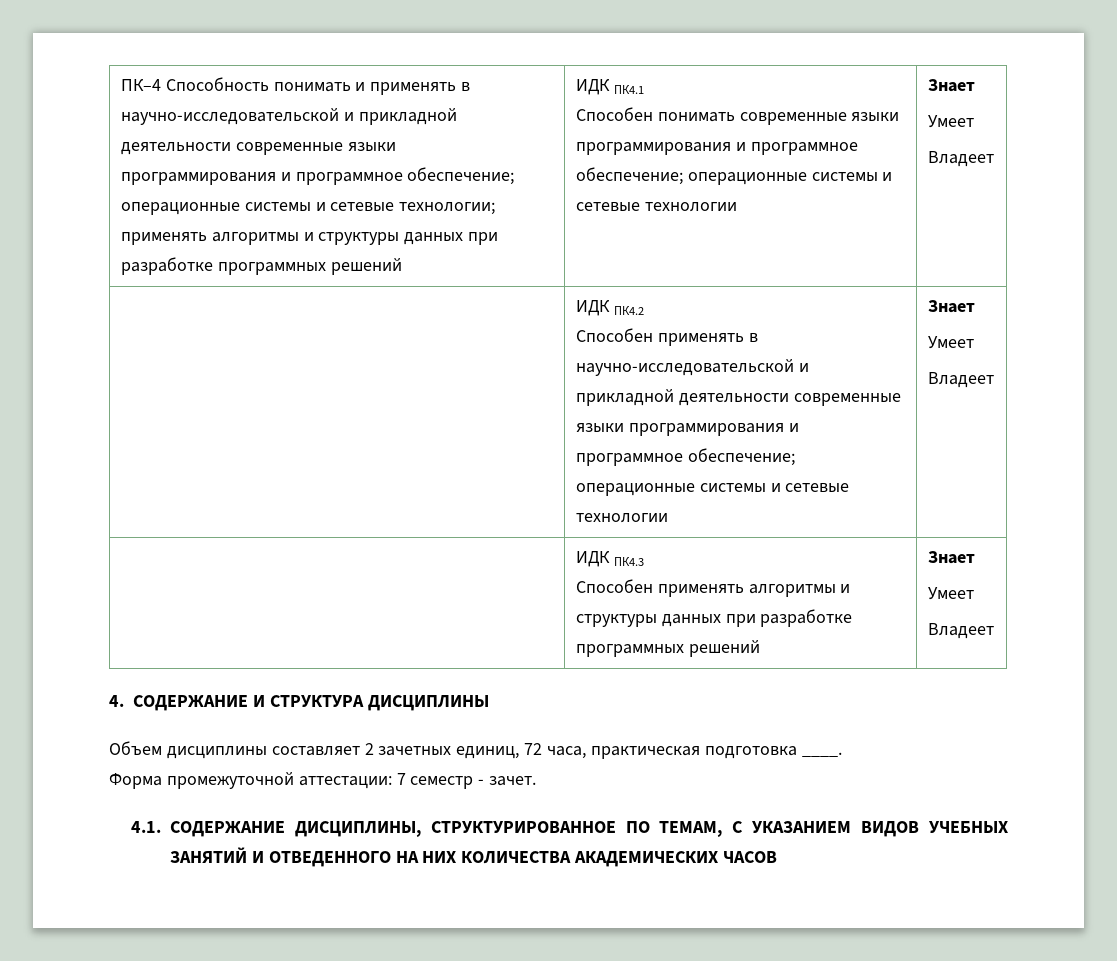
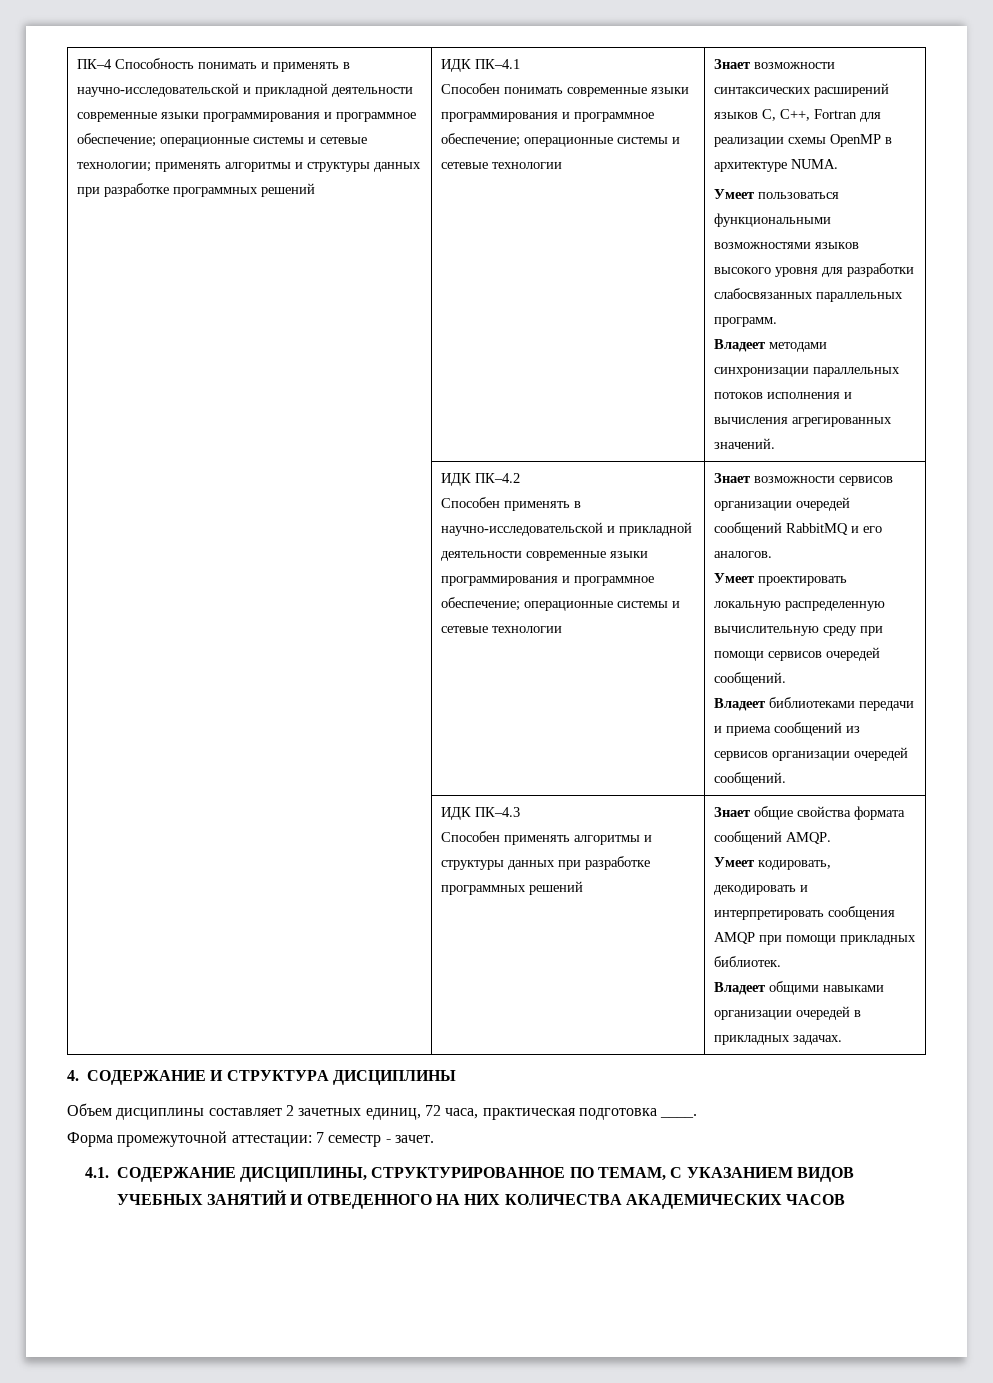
- ИДК ПК4.1
+ ИДК ПК–4.1
- Способен понимать современные языки программирования и программное обеспечение; операционные системы и сетевые технологии | Знает
- Умеет
- Владеет
- | ИДК ПК4.2
- Способен применять в научно-исследовательской и прикладной деятельности современные языки программирования и программное обеспечение; операционные системы и сетевые технологии | Знает
- Умеет
- Владеет
- | ИДК ПК4.3
- Способен применять алгоритмы и структуры данных при разработке программных решений | Знает
- Умеет
- Владеет
+ Способен понимать современные языки программирования и программное обеспечение; операционные системы и сетевые технологии | Знает возможности синтаксических расширений языков С, С++, Fortran для реализации схемы OpenMP в архитектуре NUMA.
+ Умеет пользоваться функциональными возможностями языков высокого уровня для разработки слабосвязанных параллельных программ.
+ Владеет методами синхронизации параллельных потоков исполнения и вычисления агрегированных значений.
+ | ИДК ПК–4.2
+ Способен применять в научно-исследовательской и прикладной деятельности современные языки программирования и программное обеспечение; операционные системы и сетевые технологии | Знает возможности сервисов организации очередей сообщений RabbitMQ и его аналогов.
+ Умеет проектировать локальную распределенную вычислительную среду при помощи сервисов очередей сообщений.
+ Владеет библиотеками передачи и приема сообщений из сервисов организации очередей сообщений.
+ | ИДК ПК–4.3
+ Способен применять алгоритмы и структуры данных при разработке программных решений | Знает общие свойства формата сообщений AMQP.
+ Умеет кодировать, декодировать и интерпретировать сообщения AMQP при помощи прикладных библиотек.
+ Владеет общими навыками организации очередей в прикладных задачах.

